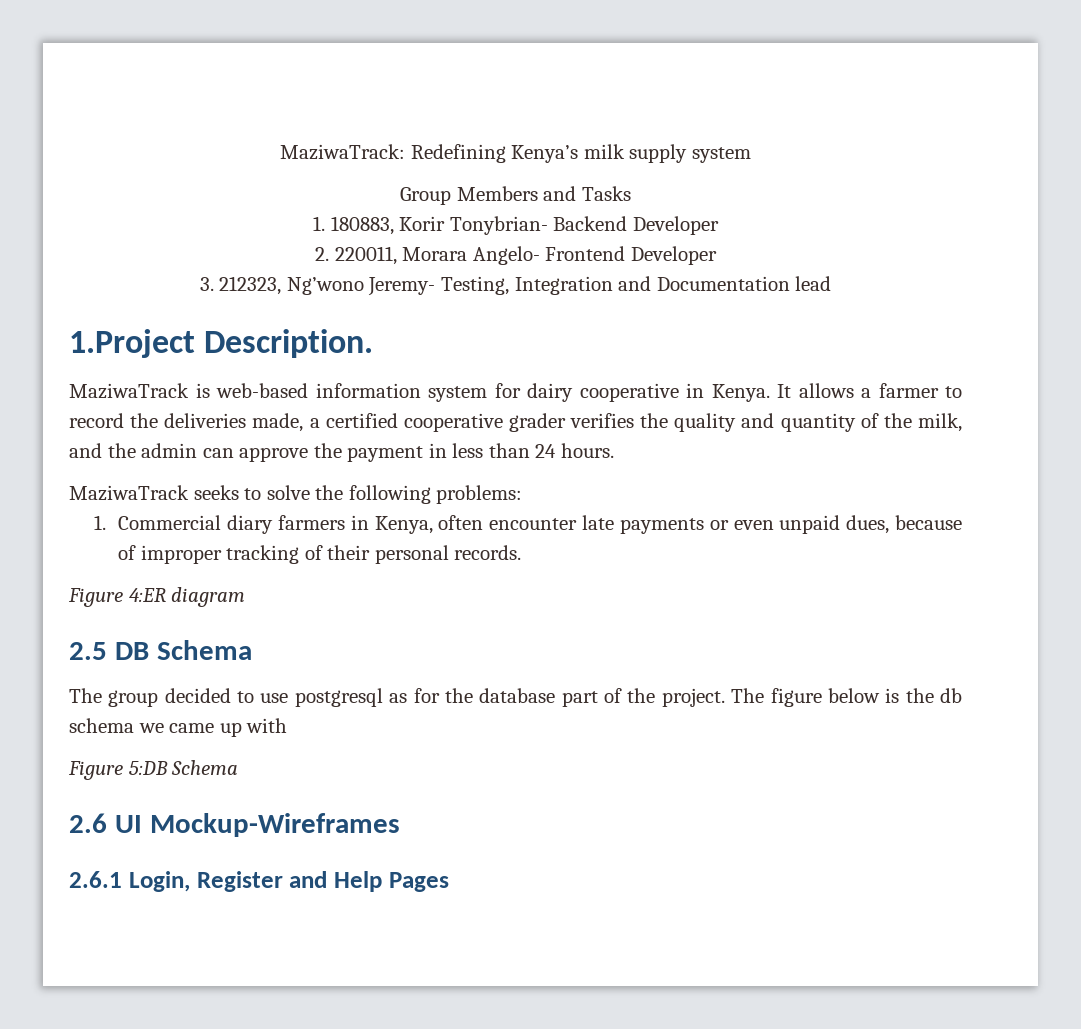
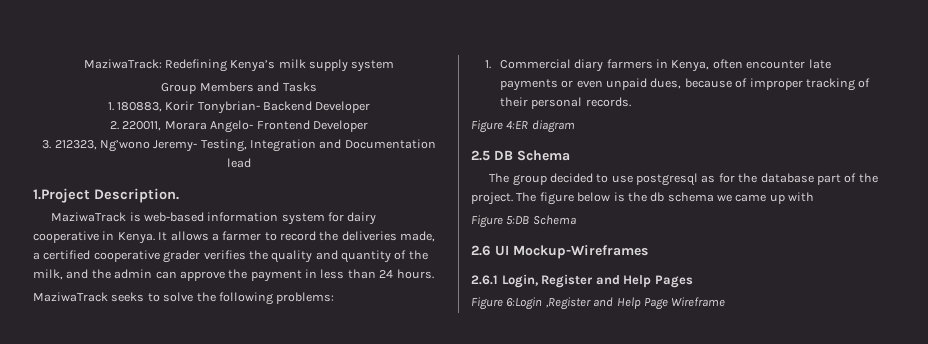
+ Figure 6:Login ,Register and Help Page Wireframe

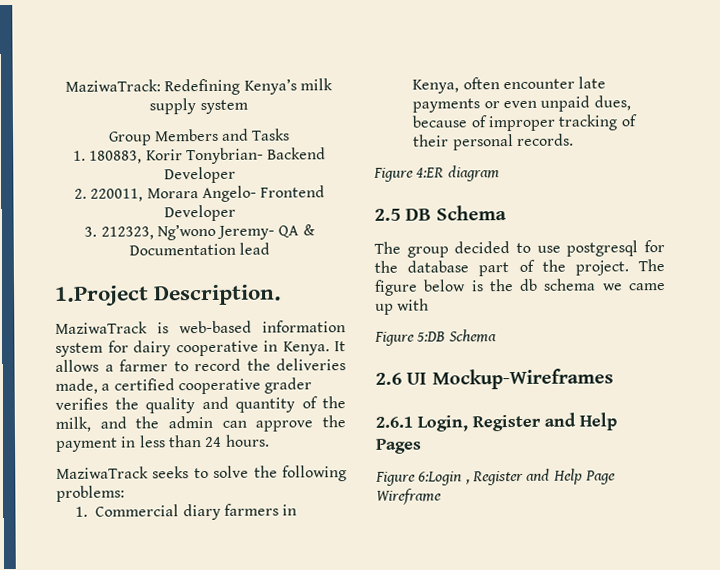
- 3. 212323, Ng’wono Jeremy- Testing, Integration and Documentation lead
+ 3. 212323, Ng’wono Jeremy- QA & Documentation lead
- The group decided to use postgresql as for the database part of the project.
+ The group decided to use postgresql for the database part of the project.
- Figure 6:Login ,Register and Help Page Wireframe
+ Figure 6:Login , Register and Help Page Wireframe

